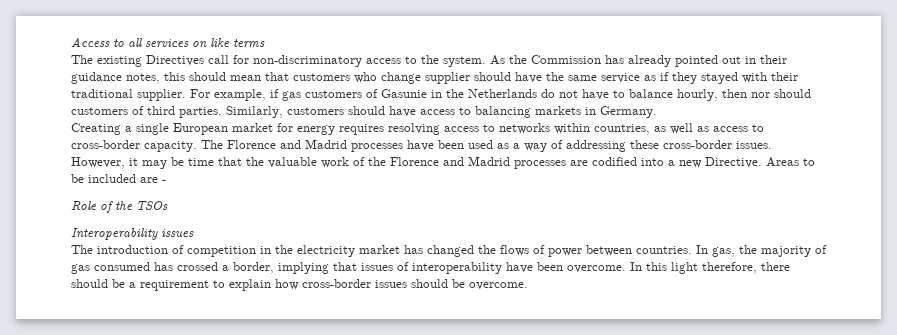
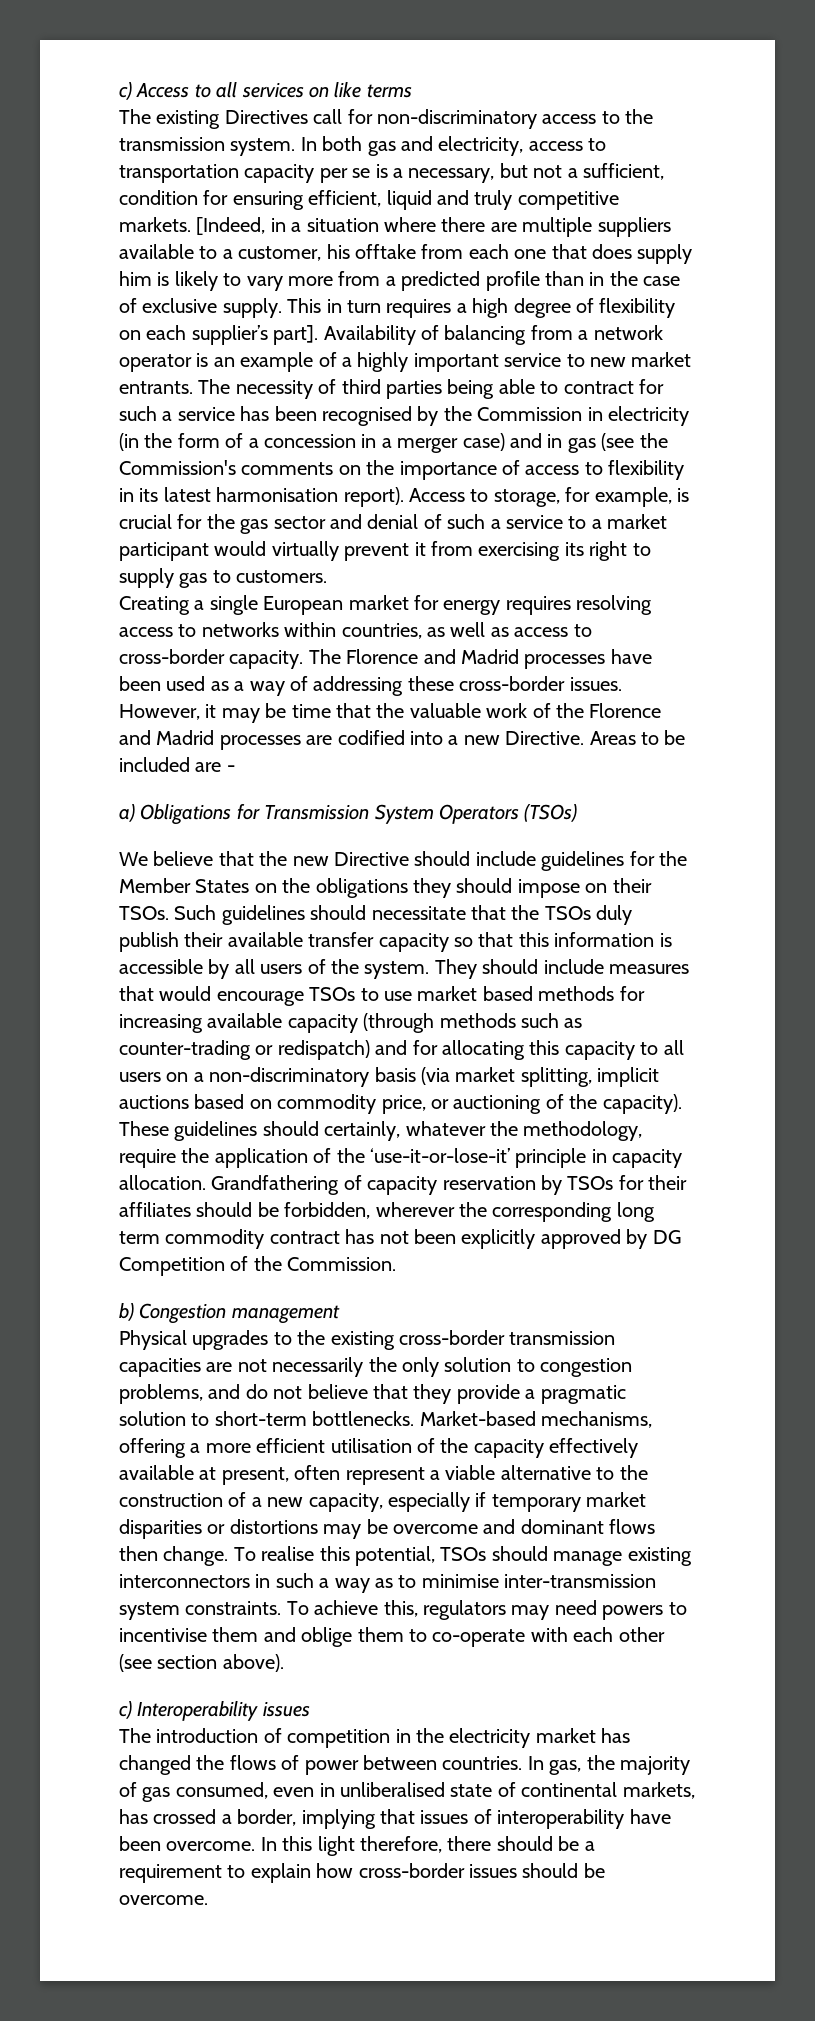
- Access to all services on like terms
+ c) Access to all services on like terms
- The existing Directives call for non-discriminatory access to the system. As the Commission has already pointed out in their guidance notes, this should mean that customers who change supplier should have the same service as if they stayed with their traditional supplier. For example, if gas customers of Gasunie in the Netherlands do not have to balance hourly, then nor should customers of third parties. Similarly, customers should have access to balancing markets in Germany.
+ The existing Directives call for non-discriminatory access to the transmission system. In both gas and electricity, access to transportation capacity per se is a necessary, but not a sufficient, condition for ensuring efficient, liquid and truly competitive markets. [Indeed, in a situation where there are multiple suppliers available to a customer, his offtake from each one that does supply him is likely to vary more from a predicted profile than in the case of exclusive supply. This in turn requires a high degree of flexibility on each supplier’s part]. Availability of balancing from a network operator is an example of a highly important service to new market entrants. The necessity of third parties being able to contract for such a service has been recognised by the Commission in electricity (in the form of a concession in a merger case) and in gas (see the Commission's comments on the importance of access to flexibility in its latest harmonisation report). Access to storage, for example, is crucial for the gas sector and denial of such a service to a market participant would virtually prevent it from exercising its right to supply gas to customers.
- Role of the TSOs
- Interoperability issues
+ a) Obligations for Transmission System Operators (TSOs)
+ We believe that the new Directive should include guidelines for the Member States on the obligations they should impose on their TSOs. Such guidelines should necessitate that the TSOs duly publish their available transfer capacity so that this information is accessible by all users of the system. They should include measures that would encourage TSOs to use market based methods for increasing available capacity (through methods such as counter-trading or redispatch) and for allocating this capacity to all users on a non-discriminatory basis (via market splitting, implicit auctions based on commodity price, or auctioning of the capacity). These guidelines should certainly, whatever the methodology, require the application of the ‘use-it-or-lose-it’ principle in capacity allocation. Grandfathering of capacity reservation by TSOs for their affiliates should be forbidden, wherever the corresponding long term commodity contract has not been explicitly approved by DG Competition of the Commission.
+ b) Congestion management
+ Physical upgrades to the existing cross-border transmission capacities are not necessarily the only solution to congestion problems, and do not believe that they provide a pragmatic solution to short-term bottlenecks. Market-based mechanisms, offering a more efficient utilisation of the capacity effectively available at present, often represent a viable alternative to the construction of a new capacity, especially if temporary market disparities or distortions may be overcome and dominant flows then change. To realise this potential, TSOs should manage existing interconnectors in such a way as to minimise inter-transmission system constraints. To achieve this, regulators may need powers to incentivise them and oblige them to co-operate with each other (see section above).
+ c) Interoperability issues
- In gas, the majority of gas consumed has crossed a border, implying that issues of interoperability have been overcome.
+ In gas, the majority of gas consumed, even in unliberalised state of continental markets, has crossed a border, implying that issues of interoperability have been overcome.

